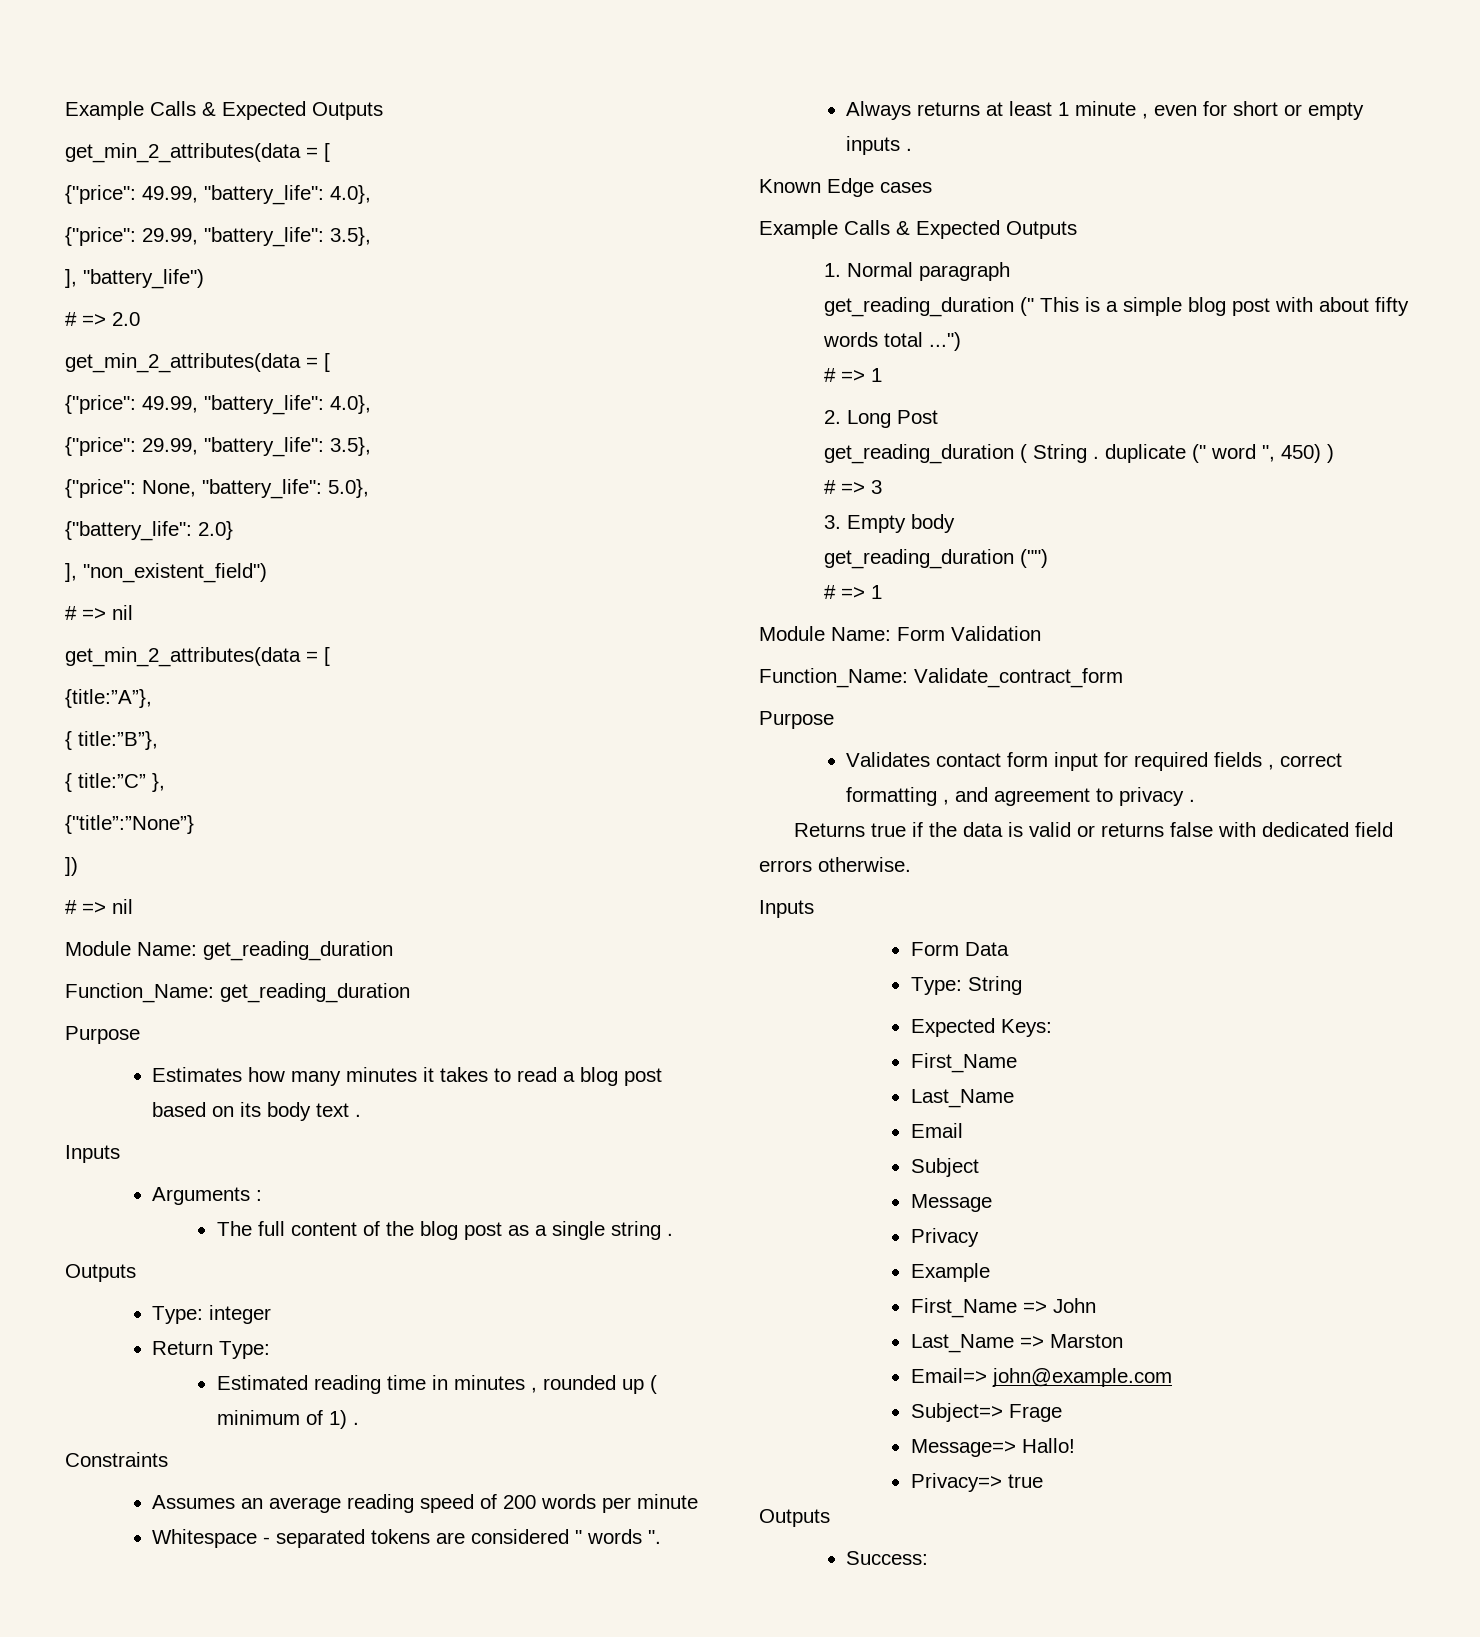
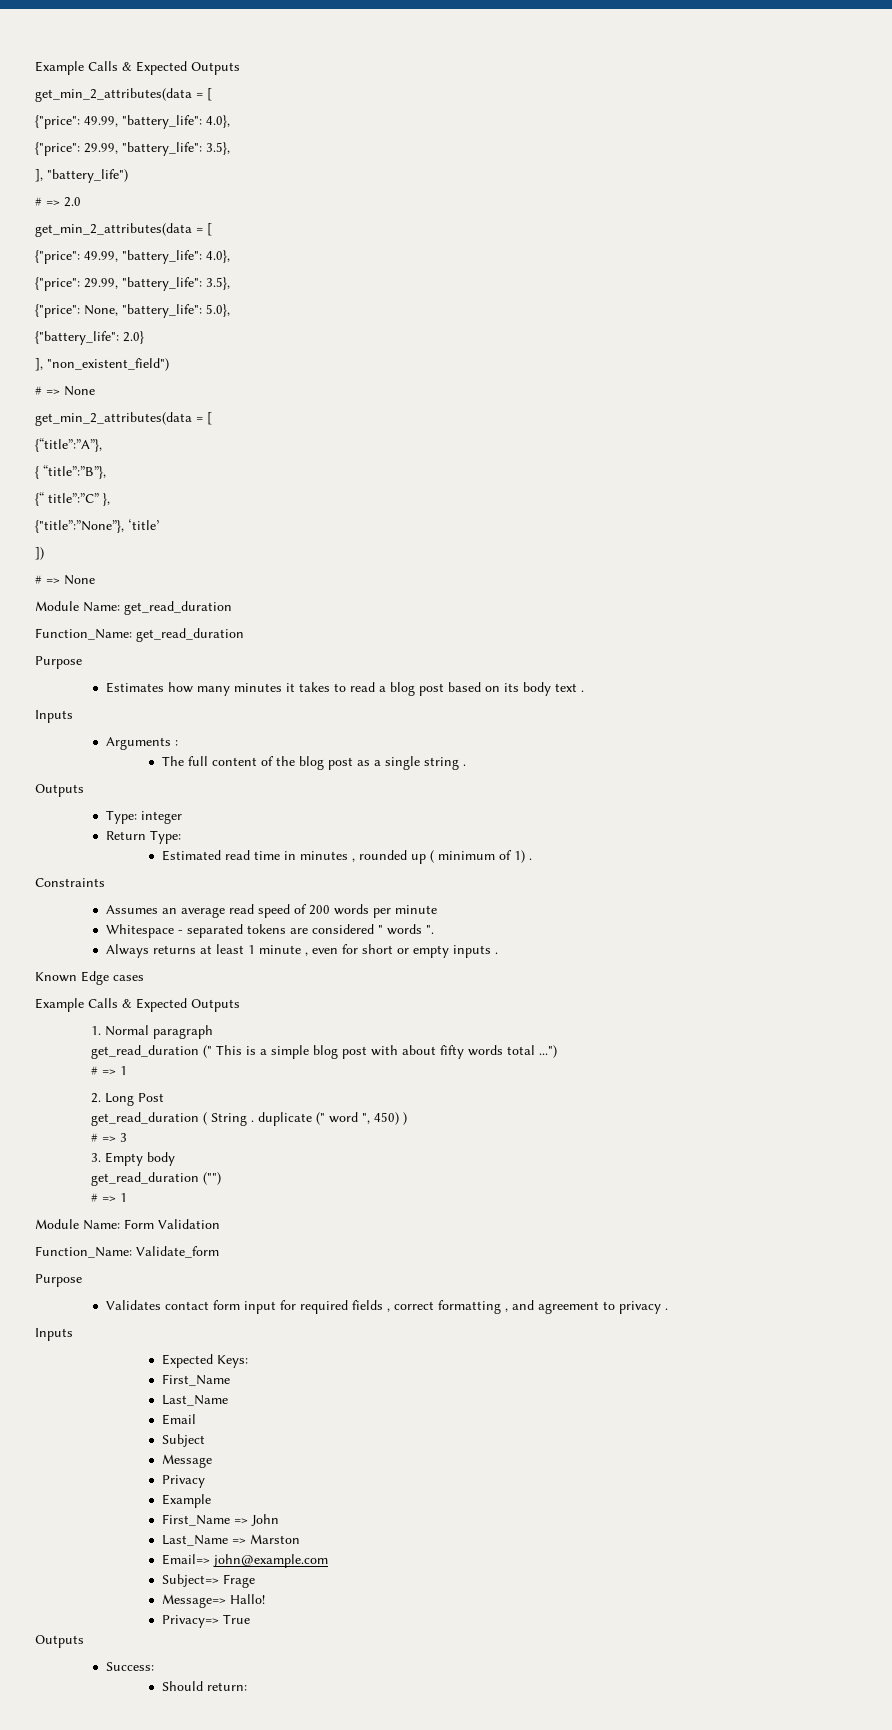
  ], "non_existent_field")
- # => nil
+ # => None
  get_min_2_attributes(data = [
- {title:”A”},
- { title:”B”},
- { title:”C” },
+ {“title”:”A”},
+ { “title”:”B”},
+ {“ title”:”C” },
- {"title”:”None”}
+ {"title”:”None”}, ‘title’
  ])
- # => nil
- Module Name: get_reading_duration
- Function_Name: get_reading_duration
+ # => None
+ Module Name: get_read_duration
+ Function_Name: get_read_duration
- Estimated reading time in minutes , rounded up ( minimum of 1) .
+ Estimated read time in minutes , rounded up ( minimum of 1) .
- Assumes an average reading speed of 200 words per minute
+ Assumes an average read speed of 200 words per minute
- get_reading_duration (" This is a simple blog post with about fifty words total ...")
+ get_read_duration (" This is a simple blog post with about fifty words total ...")
- get_reading_duration ( String . duplicate (" word ", 450) )
+ get_read_duration ( String . duplicate (" word ", 450) )
- get_reading_duration ("")
+ get_read_duration ("")
- Function_Name: Validate_contract_form
+ Function_Name: Validate_form
  Validates contact form input for required fields , correct formatting , and agreement to privacy .
- Returns true if the data is valid or returns false with dedicated field errors otherwise.
  Inputs
- Form Data
- Type: String
- Privacy=> true
+ Privacy=> True
+ Should return:

